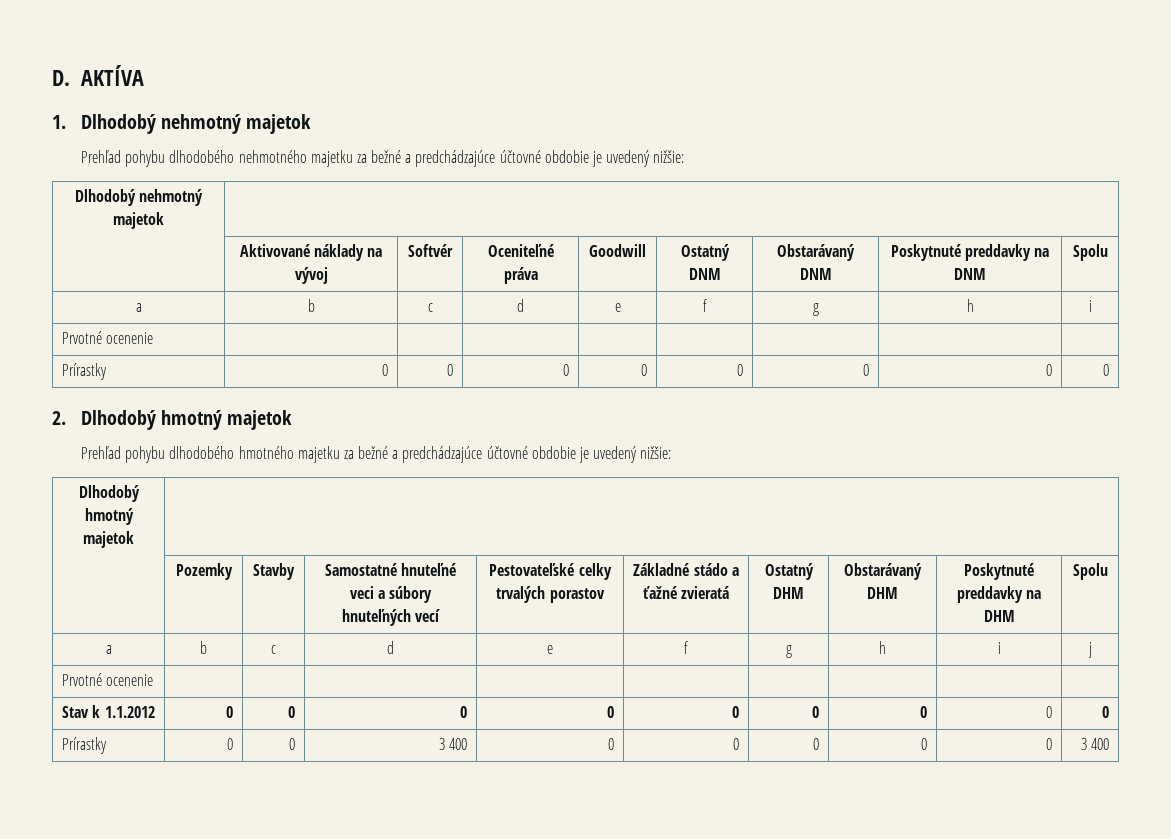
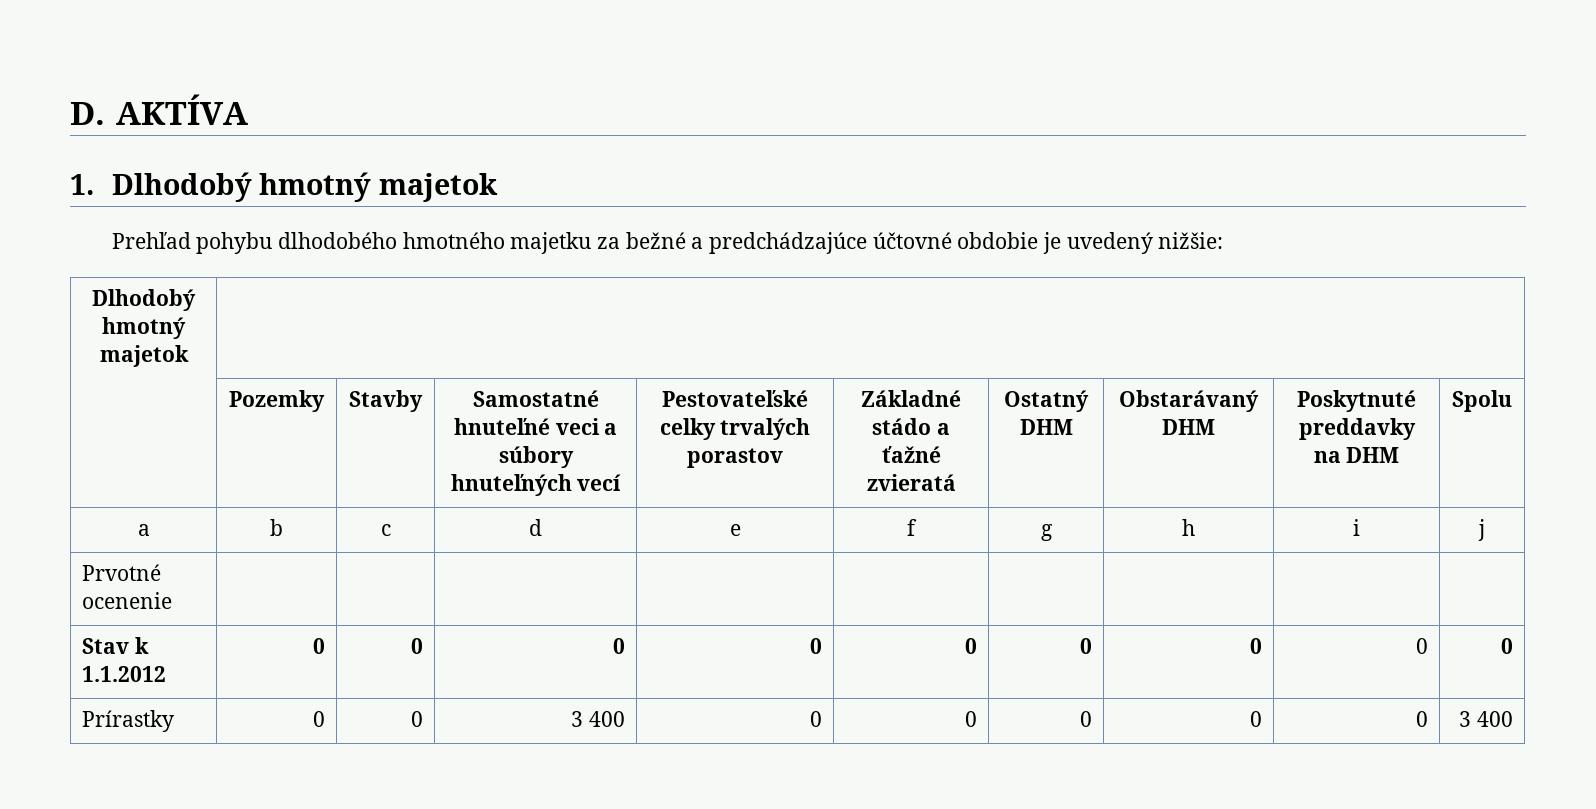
- 1. Dlhodobý nehmotný majetok
- Prehľad pohybu dlhodobého nehmotného majetku za bežné a predchádzajúce účtovné obdobie je uvedený nižšie:
- Dlhodobý nehmotný majetok |
- | Aktivované náklady na vývoj | Softvér | Oceniteľné práva | Goodwill | Ostatný DNM | Obstarávaný DNM | Poskytnuté preddavky na DNM | Spolu
- a | b | c | d | e | f | g | h | i
- Prvotné ocenenie | | | | | | | |
- Prírastky | 0 | 0 | 0 | 0 | 0 | 0 | 0 | 0
- 2. Dlhodobý hmotný majetok
+ 1. Dlhodobý hmotný majetok

